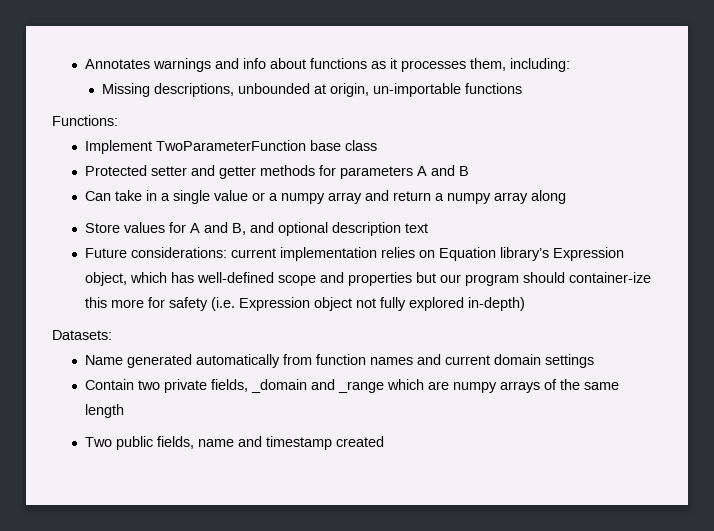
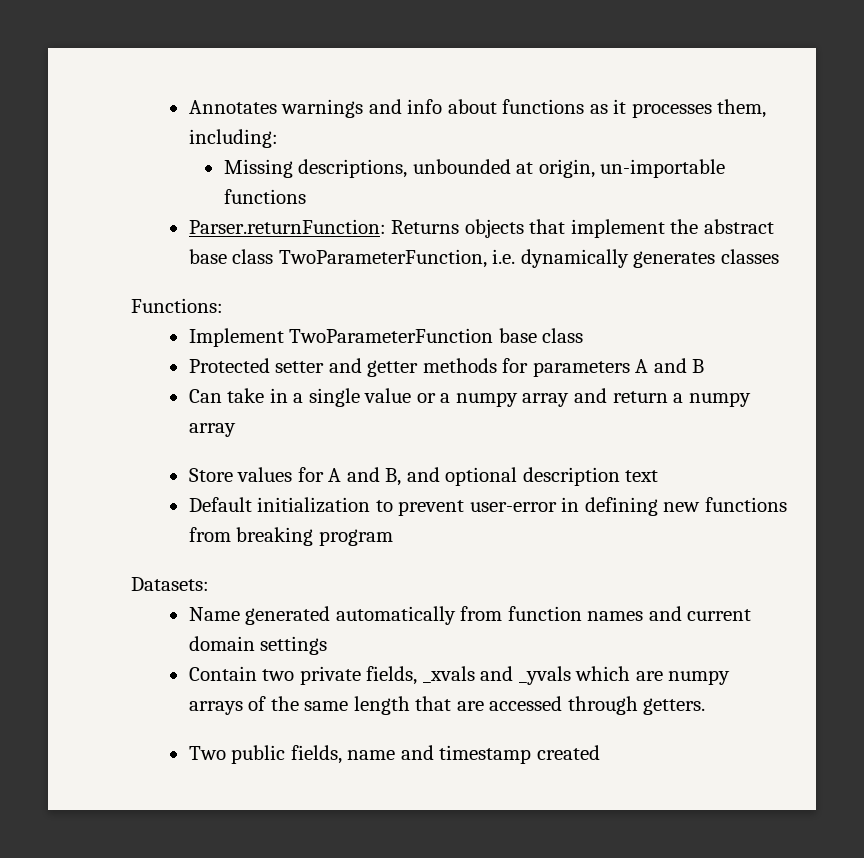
+ Parser.returnFunction: Returns objects that implement the abstract base class TwoParameterFunction, i.e. dynamically generates classes
- Can take in a single value or a numpy array and return a numpy array along
+ Can take in a single value or a numpy array and return a numpy array
- Future considerations: current implementation relies on Equation library’s Expression object, which has well-defined scope and properties but our program should container-ize this more for safety (i.e. Expression object not fully explored in-depth)
+ Default initialization to prevent user-error in defining new functions from breaking program
- Contain two private fields, _domain and _range which are numpy arrays of the same length
+ Contain two private fields, _xvals and _yvals which are numpy arrays of the same length that are accessed through getters.

